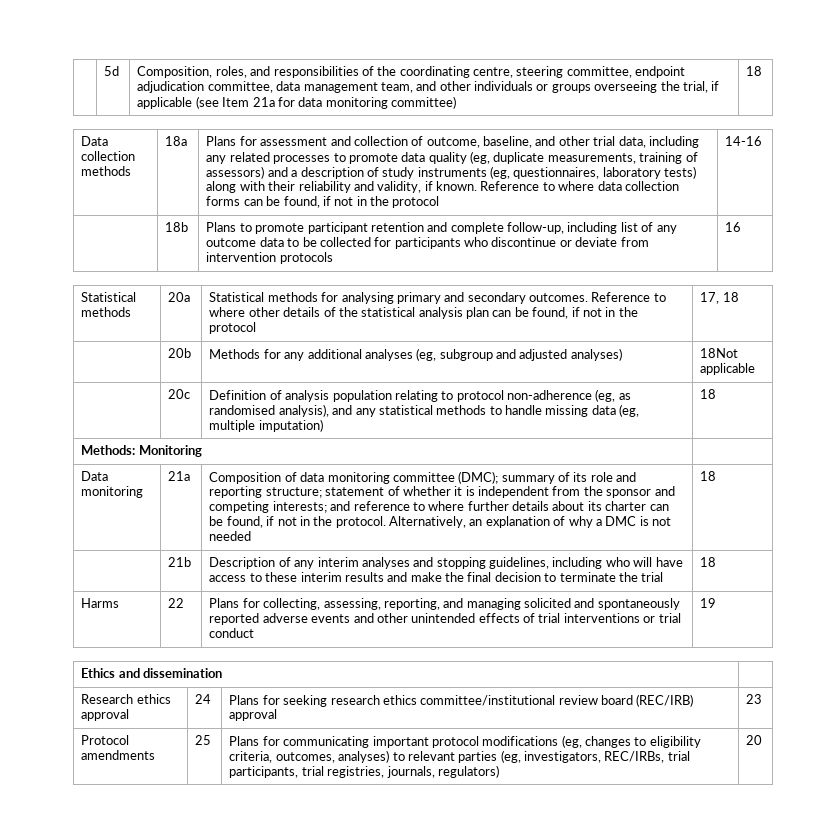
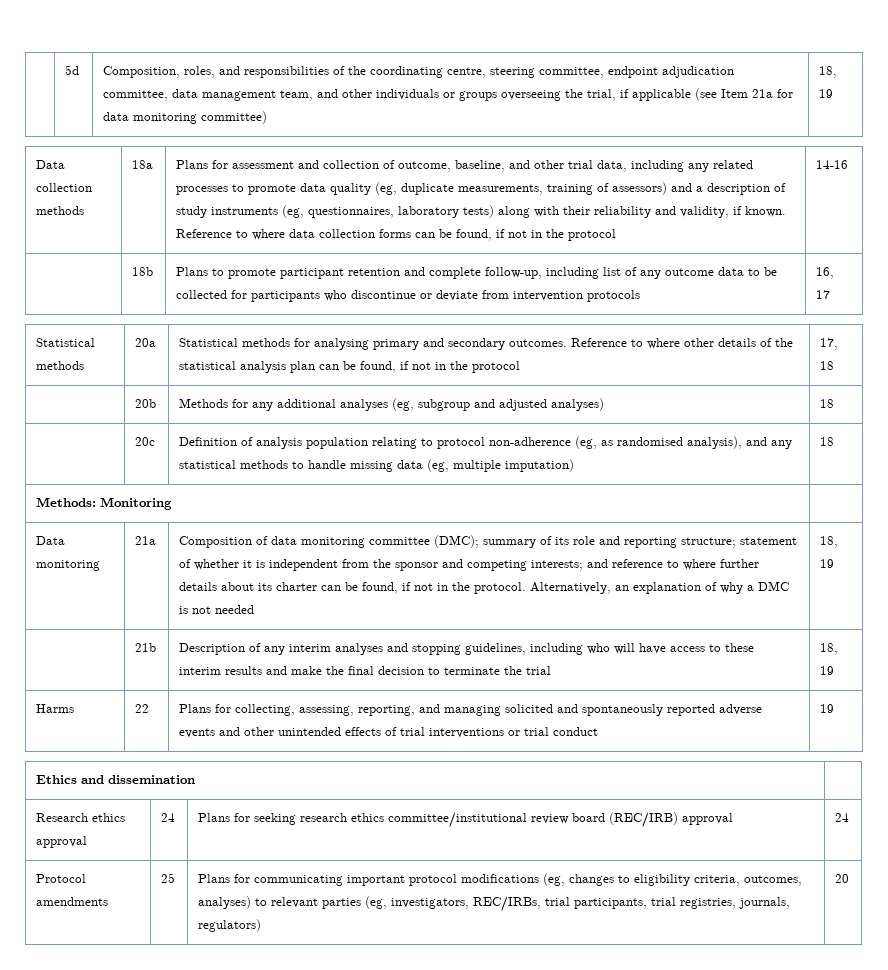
- | 5d | Composition, roles, and responsibilities of the coordinating centre, steering committee, endpoint adjudication committee, data management team, and other individuals or groups overseeing the trial, if applicable (see Item 21a for data monitoring committee) | 18
+ | 5d | Composition, roles, and responsibilities of the coordinating centre, steering committee, endpoint adjudication committee, data management team, and other individuals or groups overseeing the trial, if applicable (see Item 21a for data monitoring committee) | 18, 19
- | 18b | Plans to promote participant retention and complete follow-up, including list of any outcome data to be collected for participants who discontinue or deviate from intervention protocols | 16
+ | 18b | Plans to promote participant retention and complete follow-up, including list of any outcome data to be collected for participants who discontinue or deviate from intervention protocols | 16, 17
- | 20b | Methods for any additional analyses (eg, subgroup and adjusted analyses) | 18Not applicable
+ | 20b | Methods for any additional analyses (eg, subgroup and adjusted analyses) | 18
- Alternatively, an explanation of why a DMC is not needed | 18
+ Alternatively, an explanation of why a DMC is not needed | 18, 19
- | 21b | Description of any interim analyses and stopping guidelines, including who will have access to these interim results and make the final decision to terminate the trial | 18
+ | 21b | Description of any interim analyses and stopping guidelines, including who will have access to these interim results and make the final decision to terminate the trial | 18, 19
- Research ethics approval | 24 | Plans for seeking research ethics committee/institutional review board (REC/IRB) approval | 23
+ Research ethics approval | 24 | Plans for seeking research ethics committee/institutional review board (REC/IRB) approval | 24

